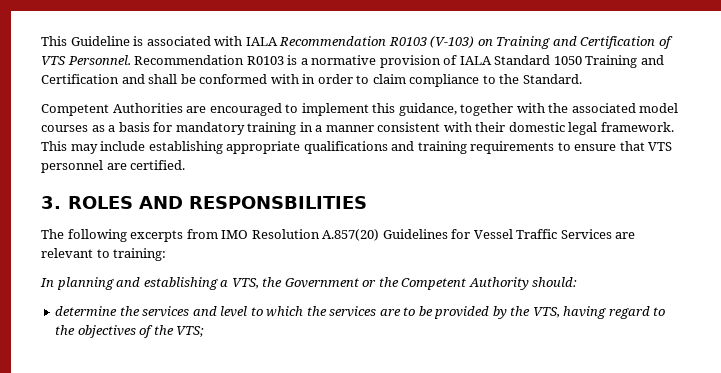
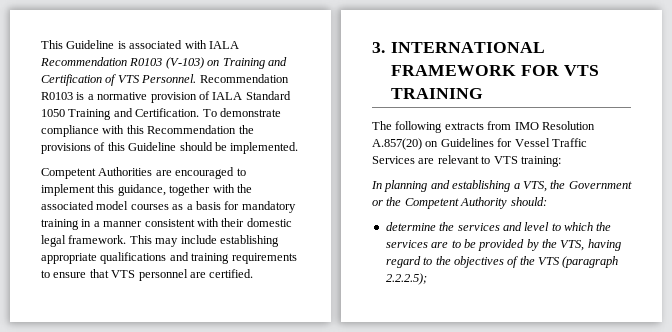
- Recommendation R0103 is a normative provision of IALA Standard 1050 Training and Certification and shall be conformed with in order to claim compliance to the Standard.
+ Recommendation R0103 is a normative provision of IALA Standard 1050 Training and Certification. To demonstrate compliance with this Recommendation the provisions of this Guideline should be implemented.
- 3. ROLES AND RESPONSBILITIES
+ 3. INTERNATIONAL FRAMEWORK FOR VTS TRAINING
- The following excerpts from IMO Resolution A.857(20) Guidelines for Vessel Traffic Services are relevant to training:
+ The following extracts from IMO Resolution A.857(20) on Guidelines for Vessel Traffic Services are relevant to VTS training:
- determine the services and level to which the services are to be provided by the VTS, having regard to the objectives of the VTS;
+ determine the services and level to which the services are to be provided by the VTS, having regard to the objectives of the VTS (paragraph 2.2.2.5);

